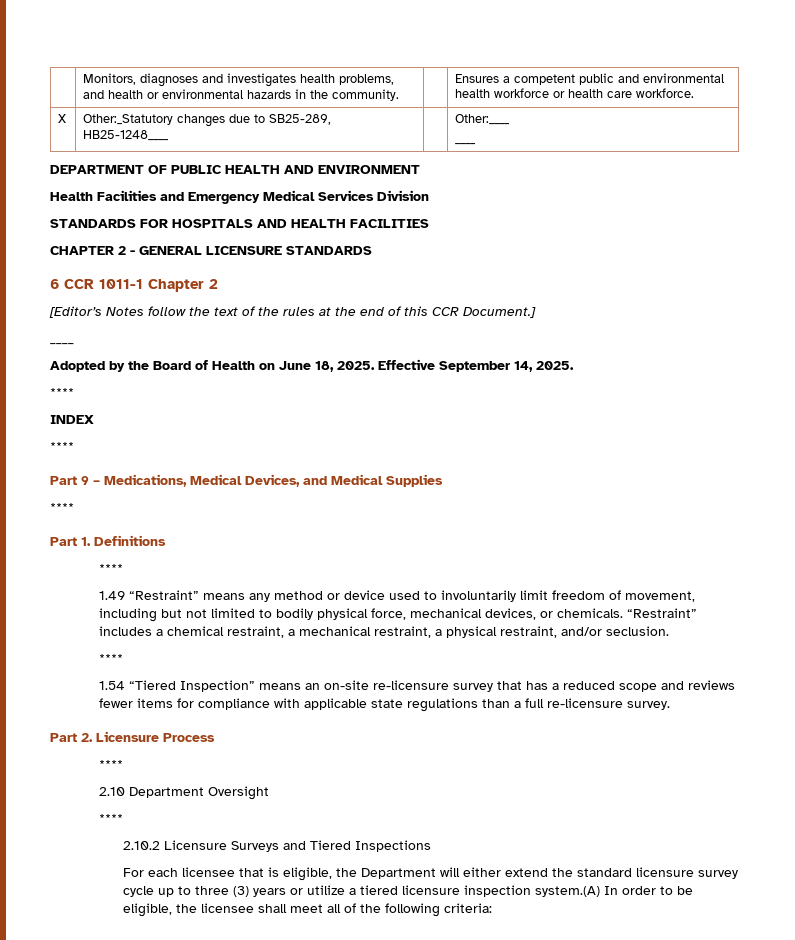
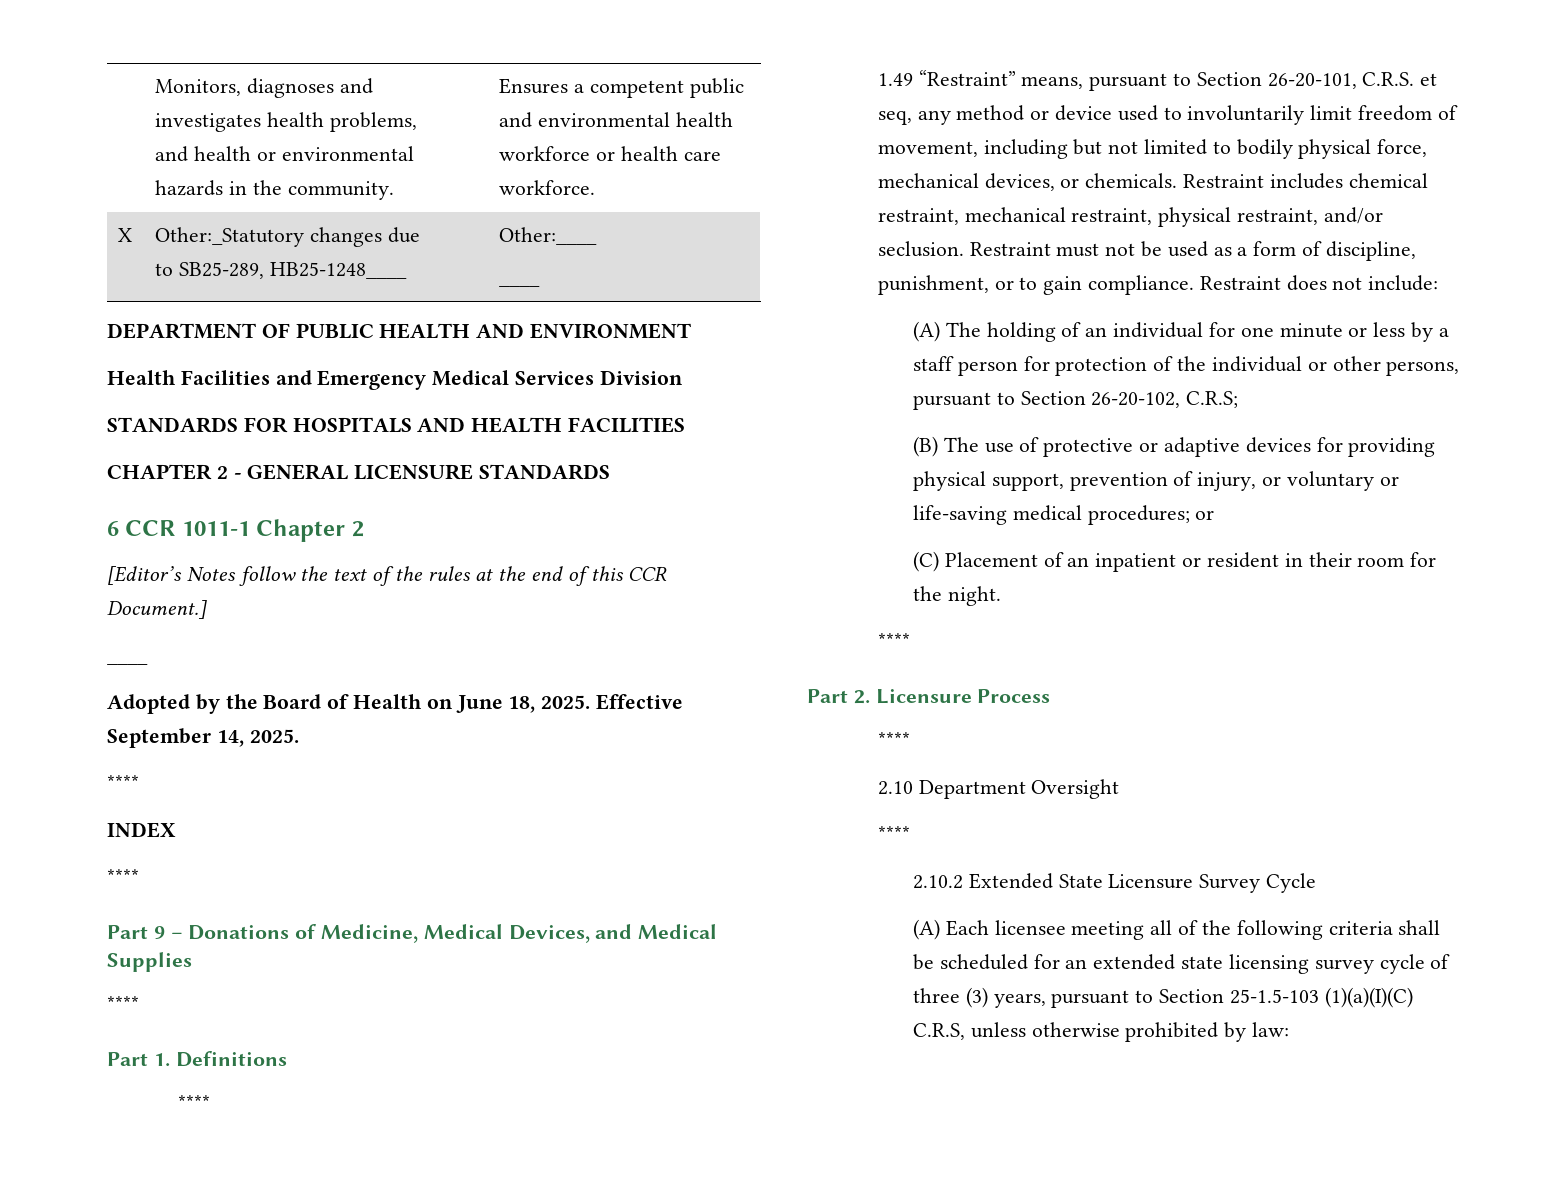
- Part 9 – Medications, Medical Devices, and Medical Supplies
+ Part 9 – Donations of Medicine, Medical Devices, and Medical Supplies
- 1.49 “Restraint” means any method or device used to involuntarily limit freedom of movement, including but not limited to bodily physical force, mechanical devices, or chemicals.
+ 1.49 “Restraint” means, pursuant to Section 26-20-101, C.R.S. et seq, any method or device used to involuntarily limit freedom of movement, including but not limited to bodily physical force, mechanical devices, or chemicals.
- “Restraint” includes a chemical restraint, a mechanical restraint, a physical restraint, and/or seclusion.
+ Restraint includes chemical restraint, mechanical restraint, physical restraint, and/or seclusion. Restraint must not be used as a form of discipline, punishment, or to gain compliance. Restraint does not include:
+ (A) The holding of an individual for one minute or less by a staff person for protection of the individual or other persons, pursuant to Section 26-20-102, C.R.S;
+ (B) The use of protective or adaptive devices for providing physical support, prevention of injury, or voluntary or life-saving medical procedures; or
+ (C) Placement of an inpatient or resident in their room for the night.
  ****
- 1.54 “Tiered Inspection” means an on-site re-licensure survey that has a reduced scope and reviews fewer items for compliance with applicable state regulations than a full re-licensure survey.
- 2.10.2 Licensure Surveys and Tiered Inspections
- For each licensee that is eligible, the Department will either extend the standard licensure survey cycle up to three (3) years or utilize a tiered licensure inspection system.(A) In order to be eligible, the licensee shall meet all of the following criteria:
+ 2.10.2 Extended State Licensure Survey Cycle
+ (A) Each licensee meeting all of the following criteria shall be scheduled for an extended state licensing survey cycle of three (3) years, pursuant to Section 25-1.5-103 (1)(a)(I)(C) C.R.S, unless otherwise prohibited by law:

